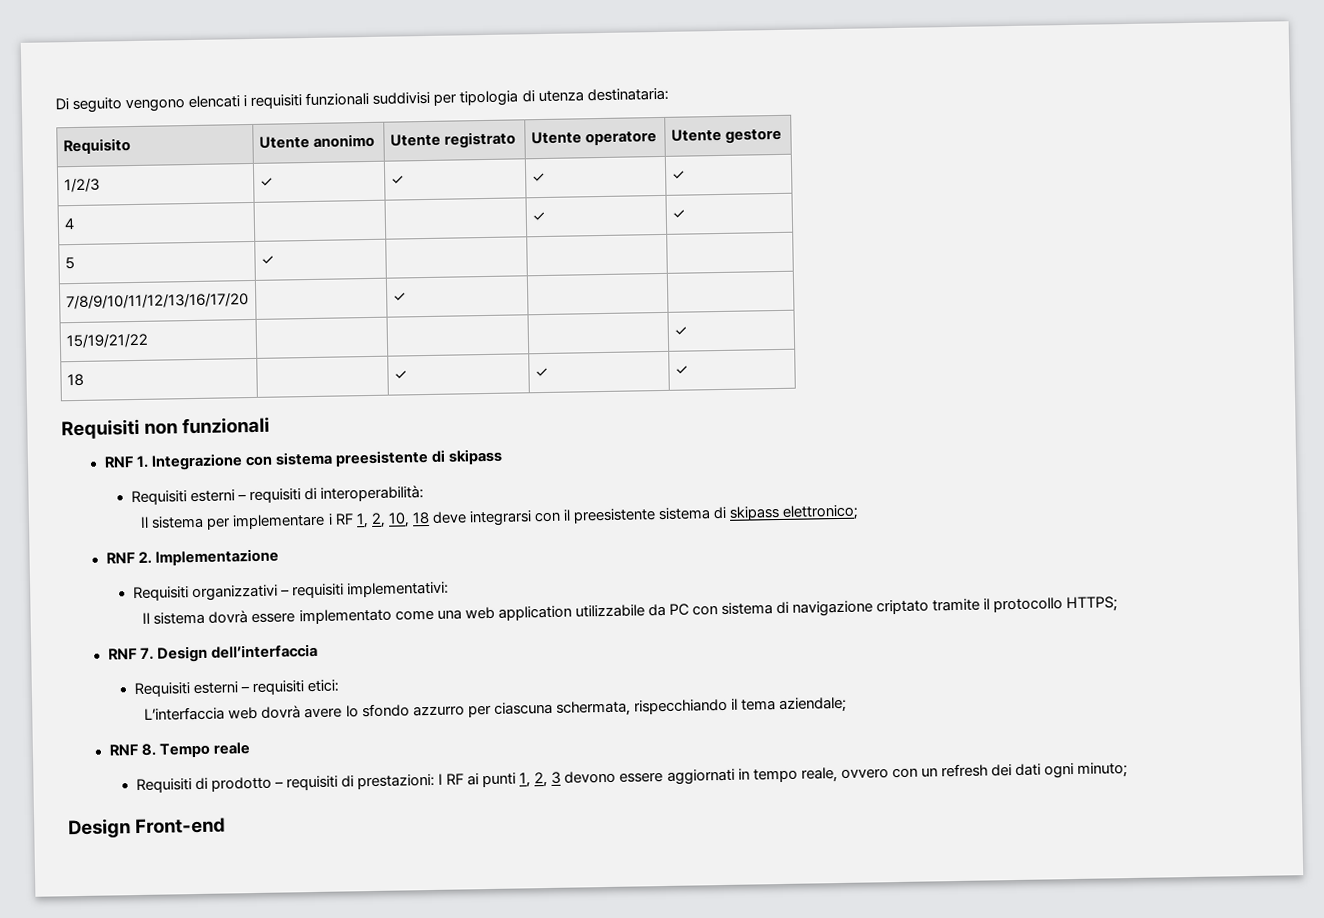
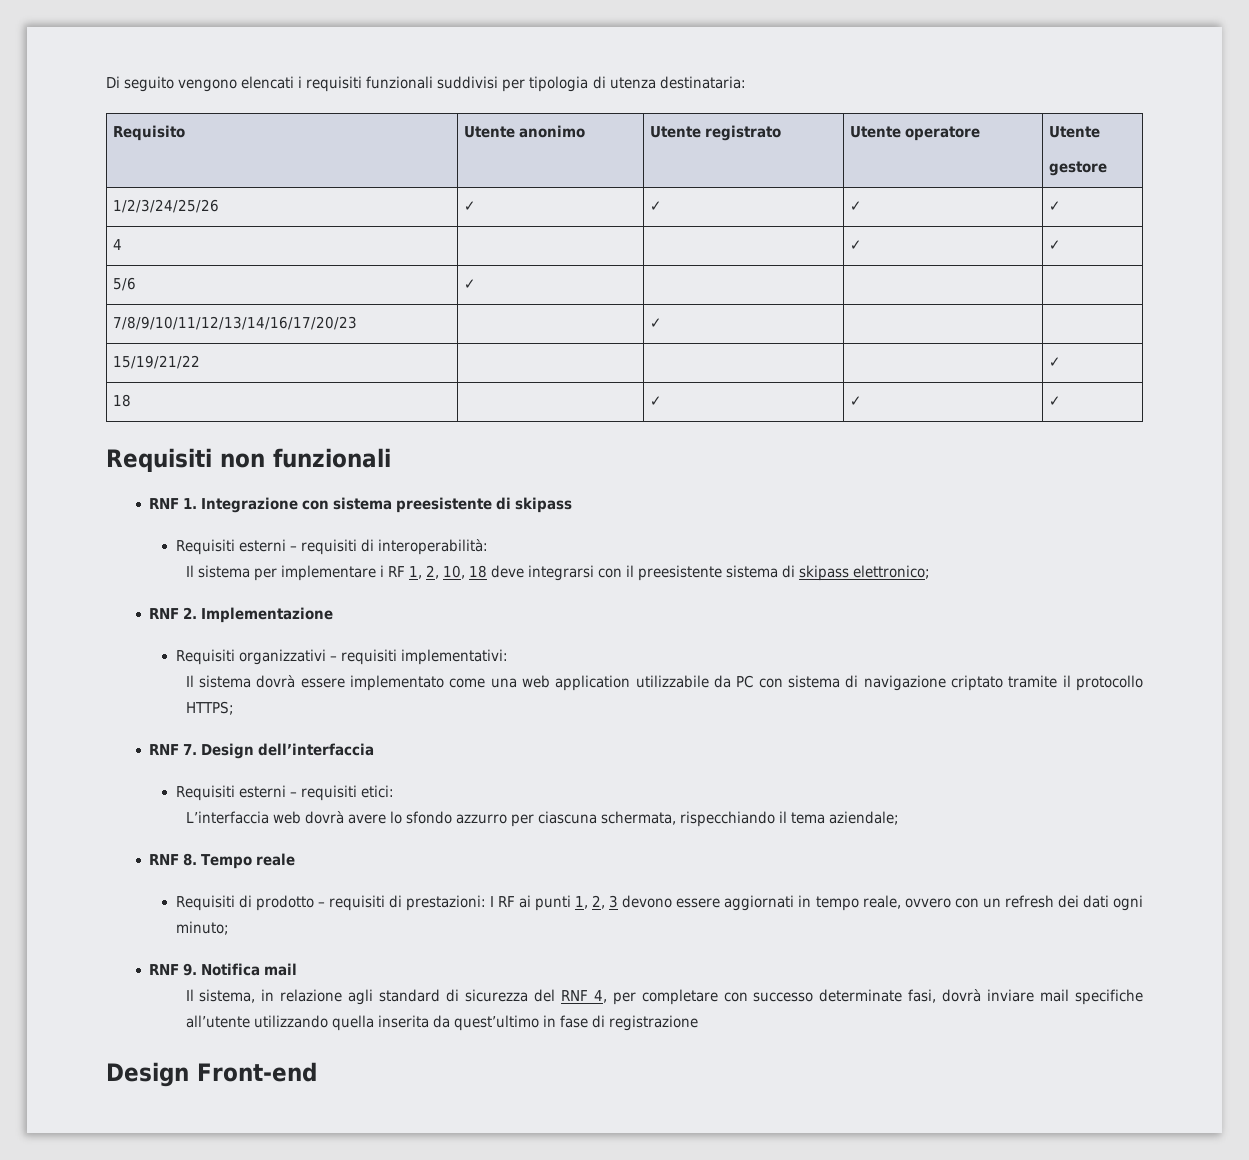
- Requisito | Utente anonimo | Utente registrato | Utente operatore | Utente gestore
+ Requisito | Utente anonimo | Utente registrato | Utente operatore | Utente
+ gestore
- 1/2/3 | ✓ | ✓ | ✓ | ✓
+ 1/2/3/24/25/26 | ✓ | ✓ | ✓ | ✓
- 5 | ✓ | | |
+ 5/6 | ✓ | | |
- 7/8/9/10/11/12/13/16/17/20 | | ✓ | |
+ 7/8/9/10/11/12/13/14/16/17/20/23 | | ✓ | |
+ RNF 9. Notifica mail
+ Il sistema, in relazione agli standard di sicurezza del RNF 4, per completare con successo determinate fasi, dovrà inviare mail specifiche all’utente utilizzando quella inserita da quest’ultimo in fase di registrazione

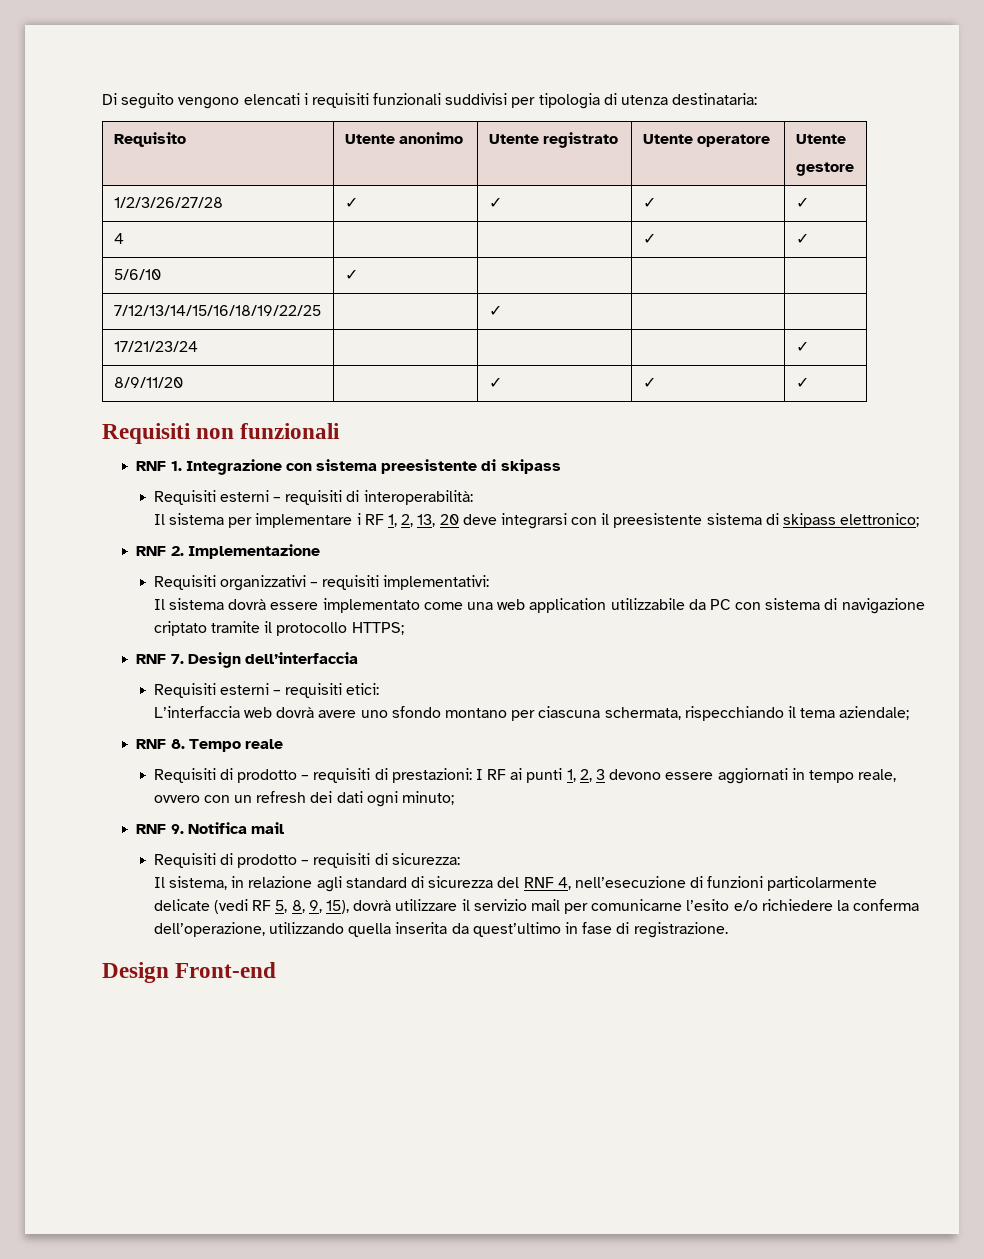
- 1/2/3/24/25/26 | ✓ | ✓ | ✓ | ✓
+ 1/2/3/26/27/28 | ✓ | ✓ | ✓ | ✓
- 5/6 | ✓ | | |
+ 5/6/10 | ✓ | | |
- 7/8/9/10/11/12/13/14/16/17/20/23 | | ✓ | |
+ 7/12/13/14/15/16/18/19/22/25 | | ✓ | |
- 15/19/21/22 | | | | ✓
- 18 | | ✓ | ✓ | ✓
+ 17/21/23/24 | | | | ✓
+ 8/9/11/20 | | ✓ | ✓ | ✓
- Il sistema per implementare i RF 1, 2, 10, 18 deve integrarsi con il preesistente sistema di skipass elettronico;
+ Il sistema per implementare i RF 1, 2, 13, 20 deve integrarsi con il preesistente sistema di skipass elettronico;
- L’interfaccia web dovrà avere lo sfondo azzurro per ciascuna schermata, rispecchiando il tema aziendale;
+ L’interfaccia web dovrà avere uno sfondo montano per ciascuna schermata, rispecchiando il tema aziendale;
+ Requisiti di prodotto – requisiti di sicurezza:
- Il sistema, in relazione agli standard di sicurezza del RNF 4, per completare con successo determinate fasi, dovrà inviare mail specifiche all’utente utilizzando quella inserita da quest’ultimo in fase di registrazione
+ Il sistema, in relazione agli standard di sicurezza del RNF 4, nell’esecuzione di funzioni particolarmente delicate (vedi RF 5, 8, 9, 15), dovrà utilizzare il servizio mail per comunicarne l’esito e/o richiedere la conferma dell’operazione, utilizzando quella inserita da quest’ultimo in fase di registrazione.

